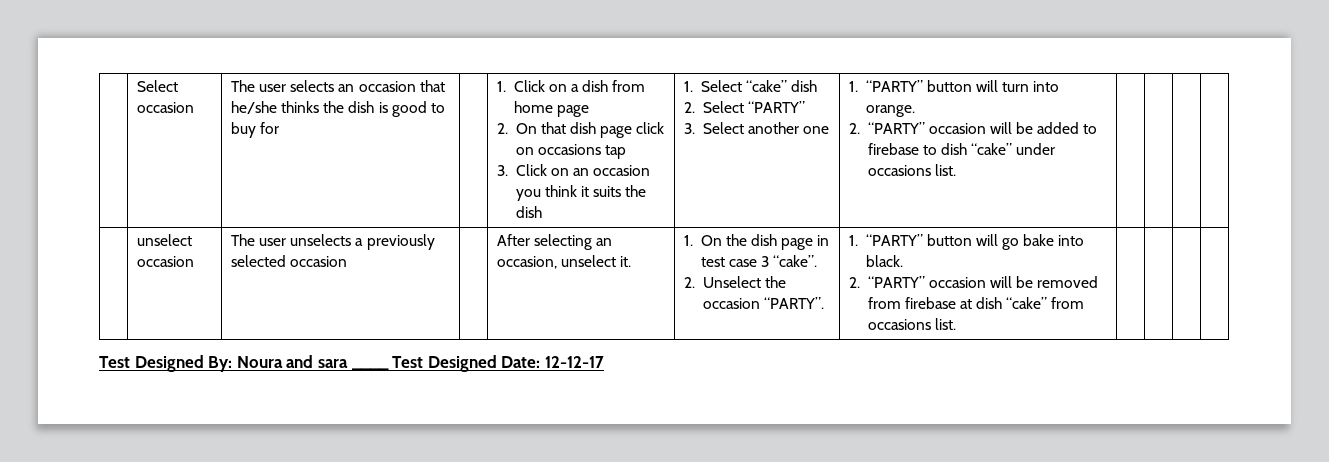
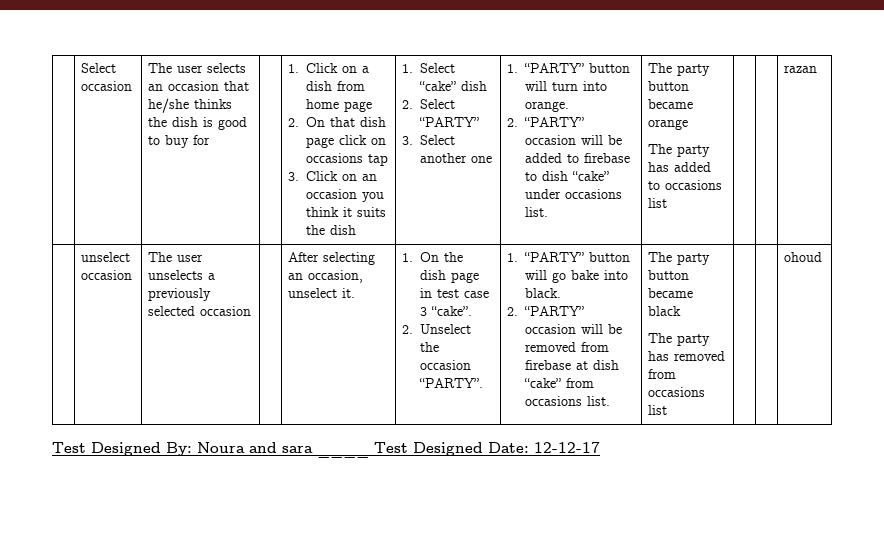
+ The party button became orange
+ The party has added to occasions list | | | razan
+ The party button became black
+ The party has removed from occasions list | | | ohoud

